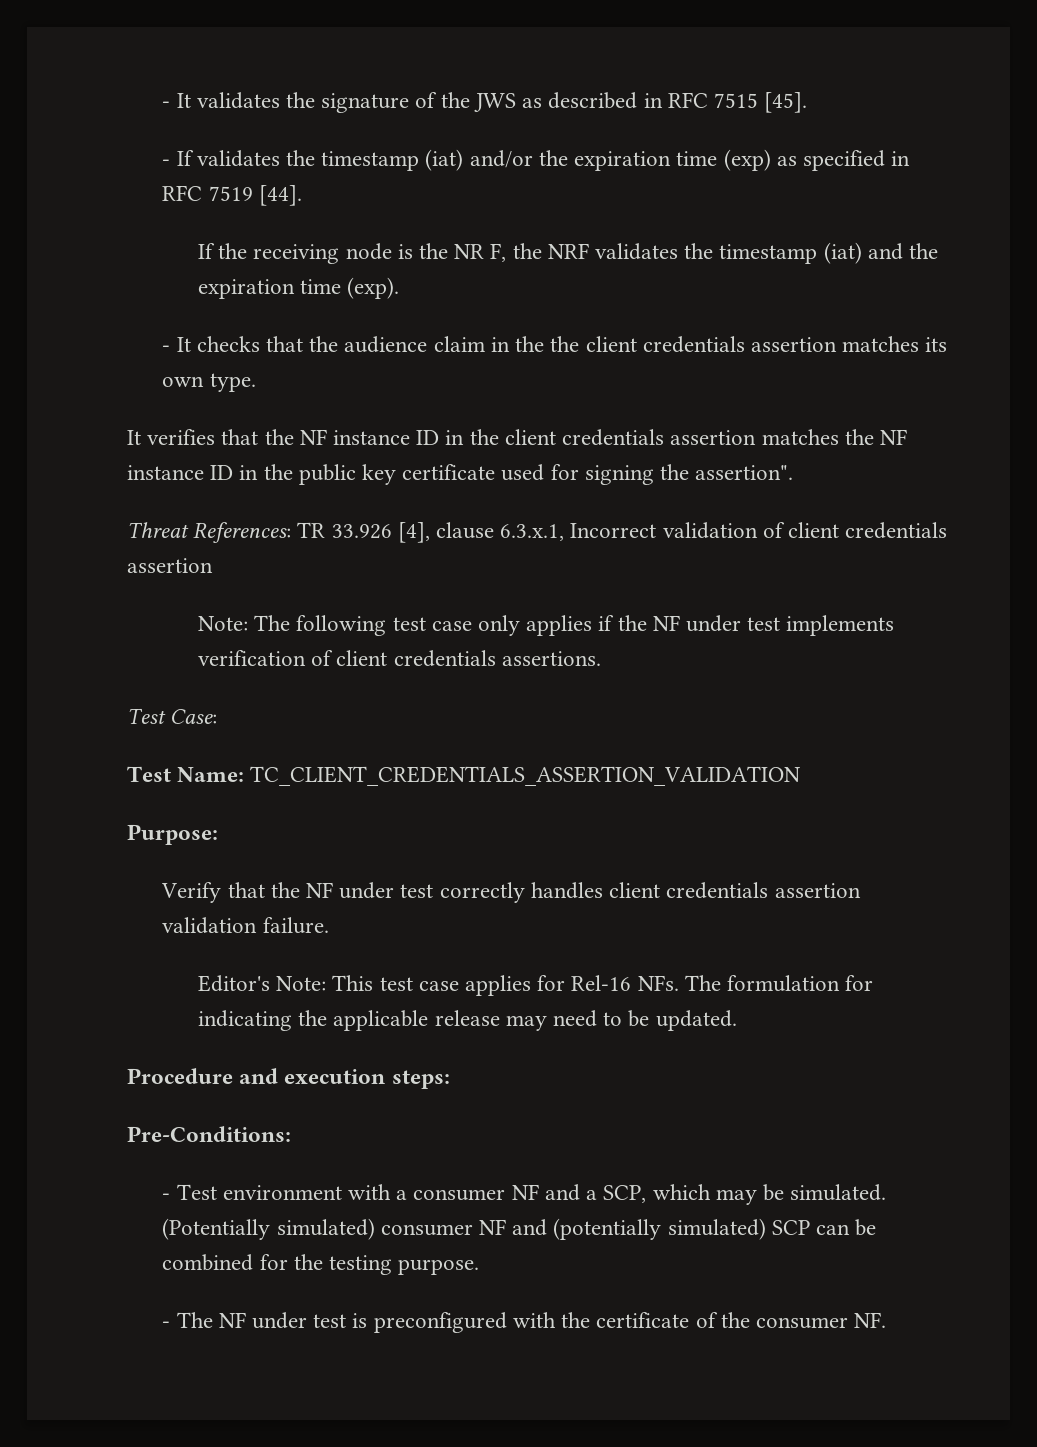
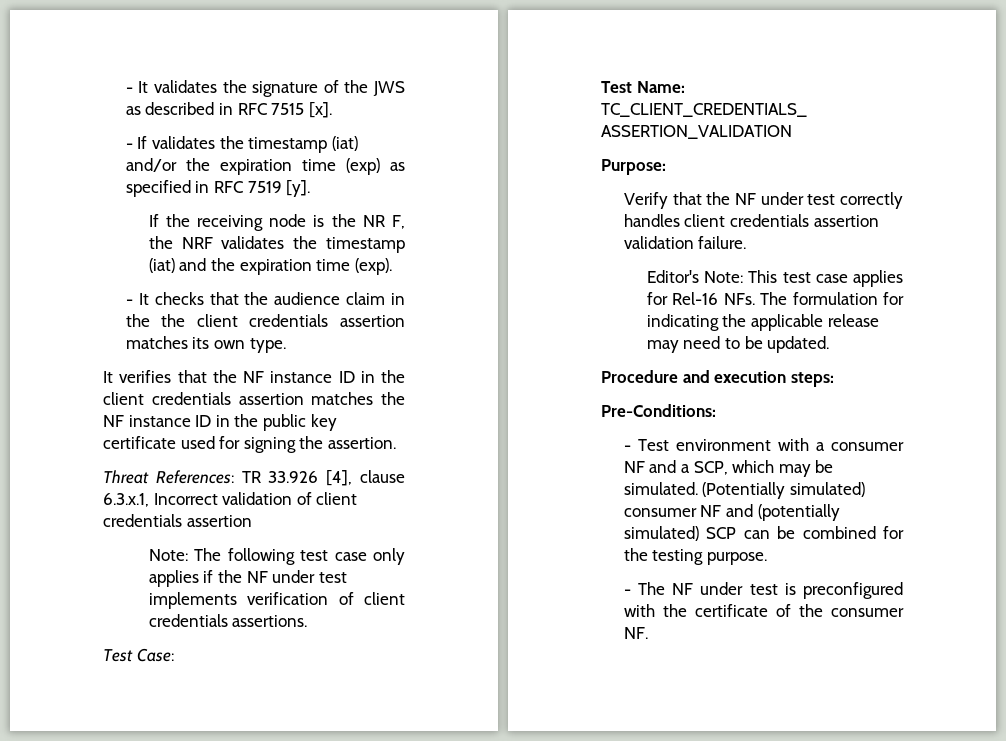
- - It validates the signature of the JWS as described in RFC 7515 [45].
+ - It validates the signature of the JWS as described in RFC 7515 [x].
- - If validates the timestamp (iat) and/or the expiration time (exp) as specified in RFC 7519 [44].
+ - If validates the timestamp (iat) and/or the expiration time (exp) as specified in RFC 7519 [y].
- It verifies that the NF instance ID in the client credentials assertion matches the NF instance ID in the public key certificate used for signing the assertion".
+ It verifies that the NF instance ID in the client credentials assertion matches the NF instance ID in the public key certificate used for signing the assertion.

